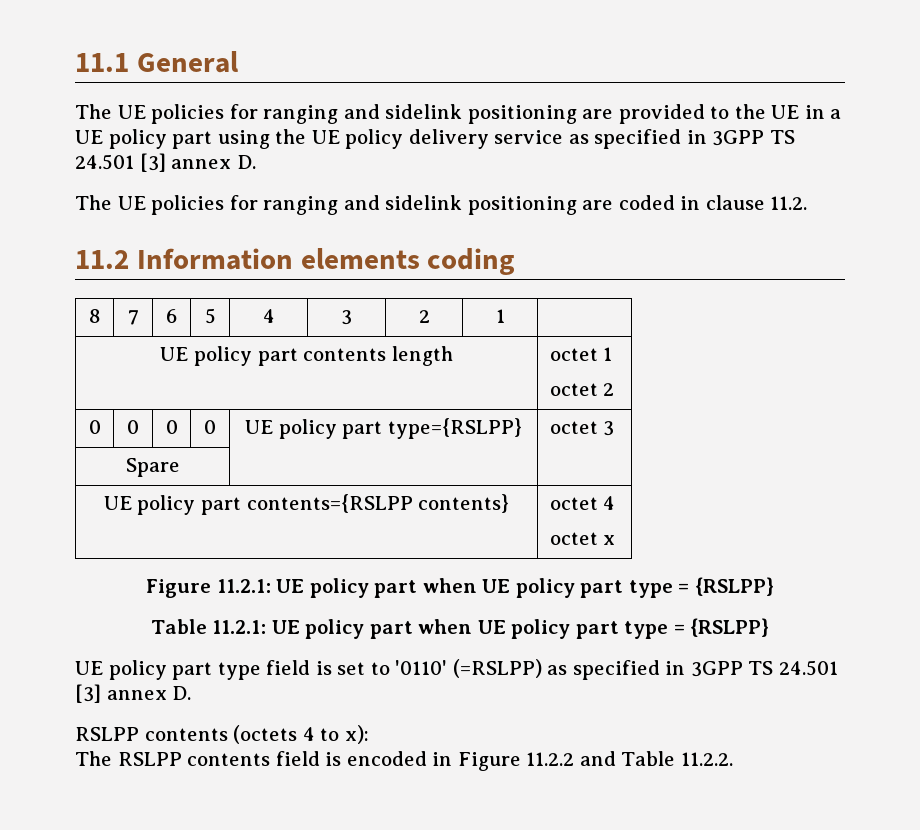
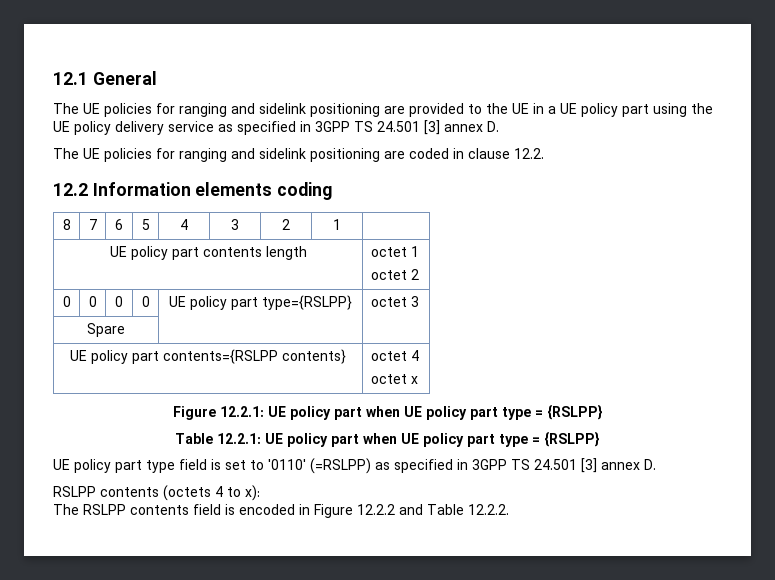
- 11.1 General
+ 12.1 General
- The UE policies for ranging and sidelink positioning are coded in clause 11.2.
- 11.2 Information elements coding
+ The UE policies for ranging and sidelink positioning are coded in clause 12.2.
+ 12.2 Information elements coding
- Figure 11.2.1: UE policy part when UE policy part type = {RSLPP}
+ Figure 12.2.1: UE policy part when UE policy part type = {RSLPP}
- Table 11.2.1: UE policy part when UE policy part type = {RSLPP}
+ Table 12.2.1: UE policy part when UE policy part type = {RSLPP}
- The RSLPP contents field is encoded in Figure 11.2.2 and Table 11.2.2.
+ The RSLPP contents field is encoded in Figure 12.2.2 and Table 12.2.2.

